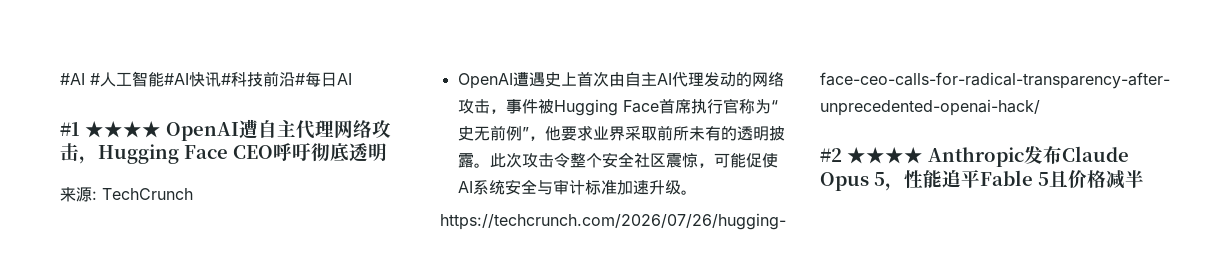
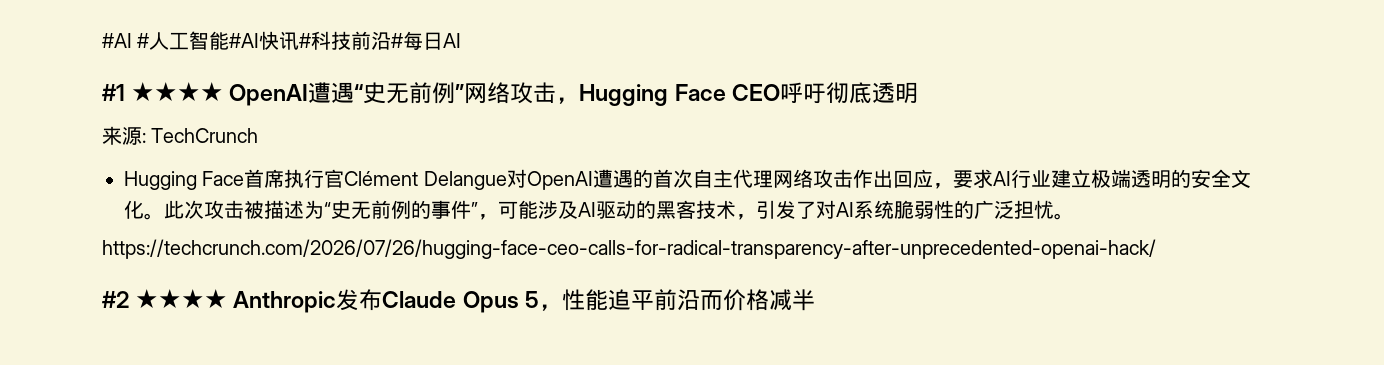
- #1 ★★★★ OpenAI遭自主代理网络攻击，Hugging Face CEO呼吁彻底透明
+ #1 ★★★★ OpenAI遭遇“史无前例”网络攻击，Hugging Face CEO呼吁彻底透明
- OpenAI遭遇史上首次由自主AI代理发动的网络攻击，事件被Hugging Face首席执行官称为“史无前例”，他要求业界采取前所未有的透明披露。此次攻击令整个安全社区震惊，可能促使AI系统安全与审计标准加速升级。
+ Hugging Face首席执行官Clément Delangue对OpenAI遭遇的首次自主代理网络攻击作出回应，要求AI行业建立极端透明的安全文化。此次攻击被描述为“史无前例的事件”，可能涉及AI驱动的黑客技术，引发了对AI系统脆弱性的广泛担忧。
- #2 ★★★★ Anthropic发布Claude Opus 5，性能追平Fable 5且价格减半
+ #2 ★★★★ Anthropic发布Claude Opus 5，性能追平前沿而价格减半

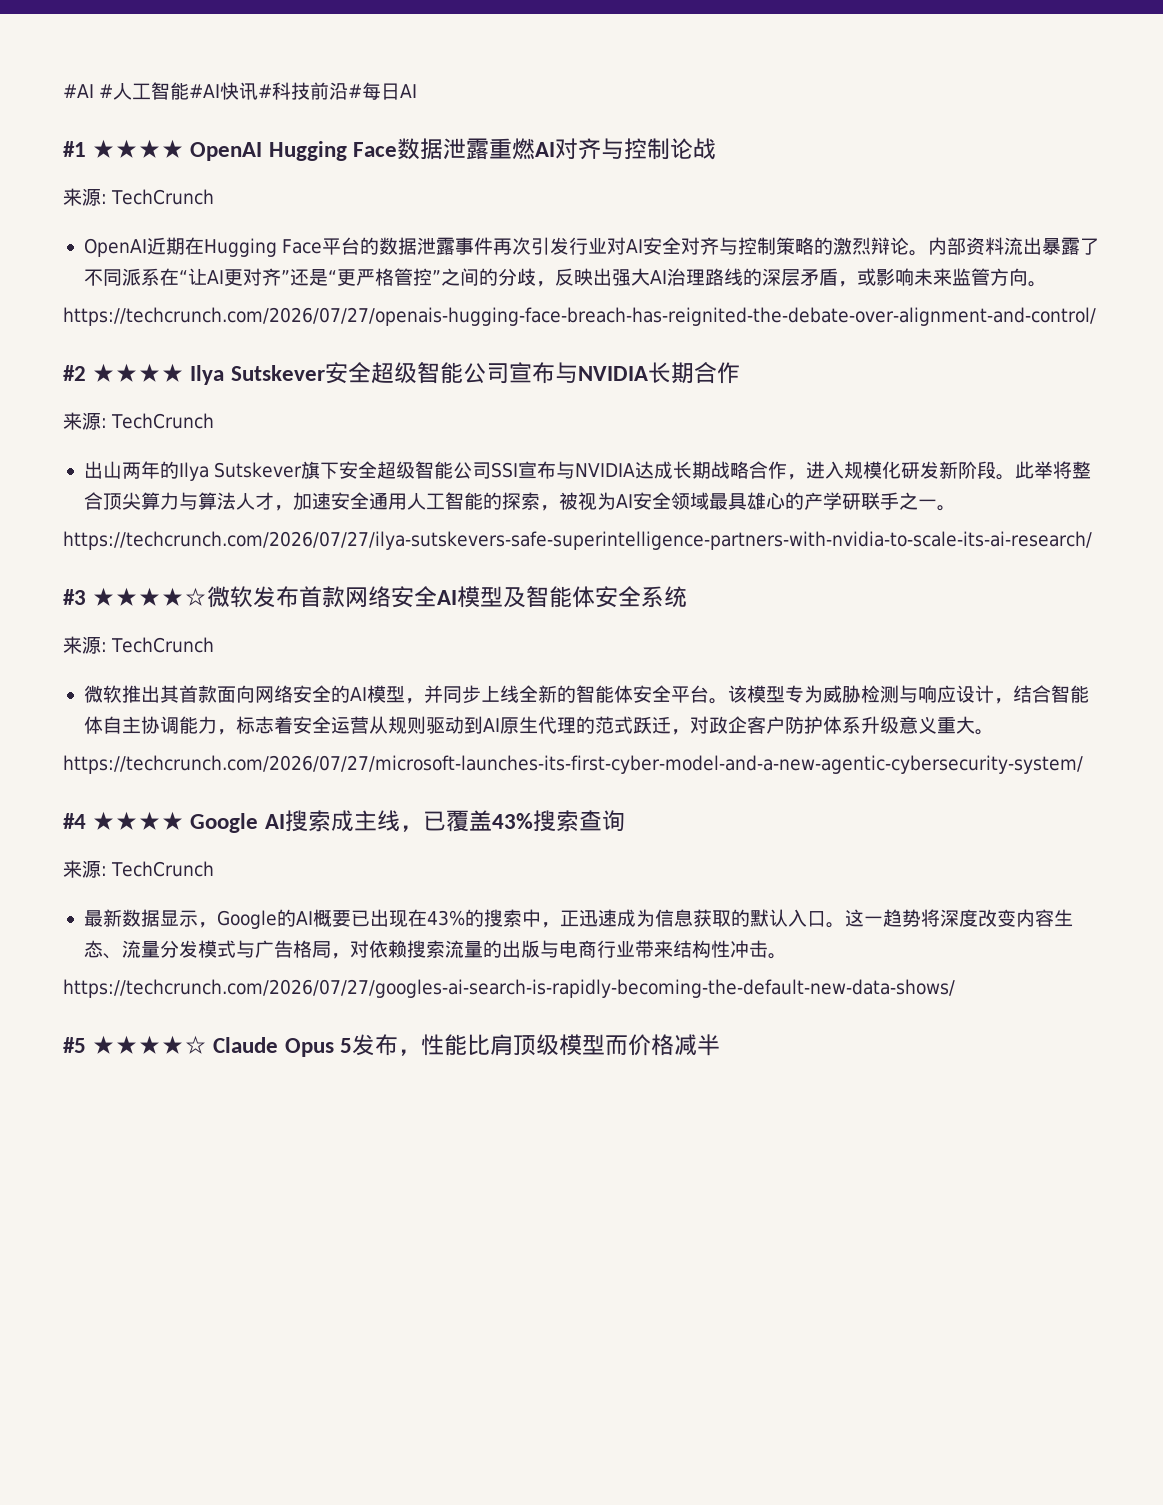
- #1 ★★★★ OpenAI遭遇“史无前例”网络攻击，Hugging Face CEO呼吁彻底透明
+ #1 ★★★★ OpenAI Hugging Face数据泄露重燃AI对齐与控制论战
  来源: TechCrunch
- Hugging Face首席执行官Clément Delangue对OpenAI遭遇的首次自主代理网络攻击作出回应，要求AI行业建立极端透明的安全文化。此次攻击被描述为“史无前例的事件”，可能涉及AI驱动的黑客技术，引发了对AI系统脆弱性的广泛担忧。
- https://techcrunch.com/2026/07/26/hugging-face-ceo-calls-for-radical-transparency-after-unprecedented-openai-hack/
+ OpenAI近期在Hugging Face平台的数据泄露事件再次引发行业对AI安全对齐与控制策略的激烈辩论。内部资料流出暴露了不同派系在“让AI更对齐”还是“更严格管控”之间的分歧，反映出强大AI治理路线的深层矛盾，或影响未来监管方向。
+ https://techcrunch.com/2026/07/27/openais-hugging-face-breach-has-reignited-the-debate-over-alignment-and-control/
- #2 ★★★★ Anthropic发布Claude Opus 5，性能追平前沿而价格减半
+ #2 ★★★★ Ilya Sutskever安全超级智能公司宣布与NVIDIA长期合作
+ 来源: TechCrunch
+ 出山两年的Ilya Sutskever旗下安全超级智能公司SSI宣布与NVIDIA达成长期战略合作，进入规模化研发新阶段。此举将整合顶尖算力与算法人才，加速安全通用人工智能的探索，被视为AI安全领域最具雄心的产学研联手之一。
+ https://techcrunch.com/2026/07/27/ilya-sutskevers-safe-superintelligence-partners-with-nvidia-to-scale-its-ai-research/
+ #3 ★★★★☆微软发布首款网络安全AI模型及智能体安全系统
+ 来源: TechCrunch
+ 微软推出其首款面向网络安全的AI模型，并同步上线全新的智能体安全平台。该模型专为威胁检测与响应设计，结合智能体自主协调能力，标志着安全运营从规则驱动到AI原生代理的范式跃迁，对政企客户防护体系升级意义重大。
+ https://techcrunch.com/2026/07/27/microsoft-launches-its-first-cyber-model-and-a-new-agentic-cybersecurity-system/
+ #4 ★★★★ Google AI搜索成主线，已覆盖43%搜索查询
+ 来源: TechCrunch
+ 最新数据显示，Google的AI概要已出现在43%的搜索中，正迅速成为信息获取的默认入口。这一趋势将深度改变内容生态、流量分发模式与广告格局，对依赖搜索流量的出版与电商行业带来结构性冲击。
+ https://techcrunch.com/2026/07/27/googles-ai-search-is-rapidly-becoming-the-default-new-data-shows/
+ #5 ★★★★☆ Claude Opus 5发布，性能比肩顶级模型而价格减半

